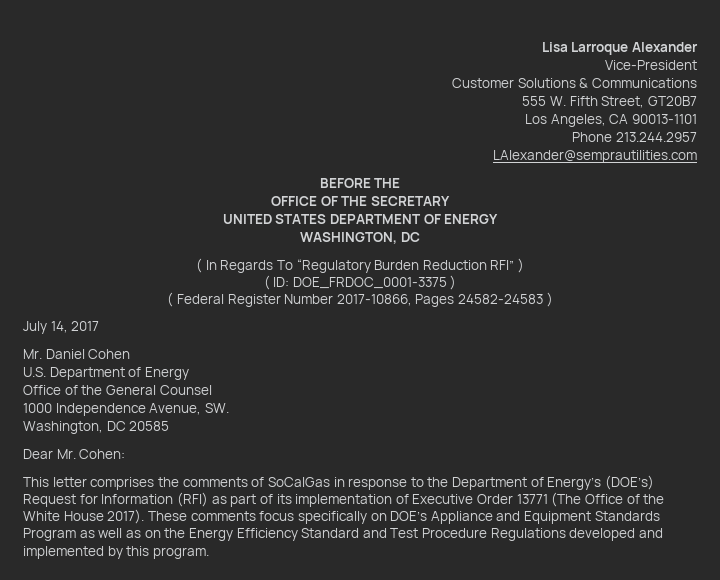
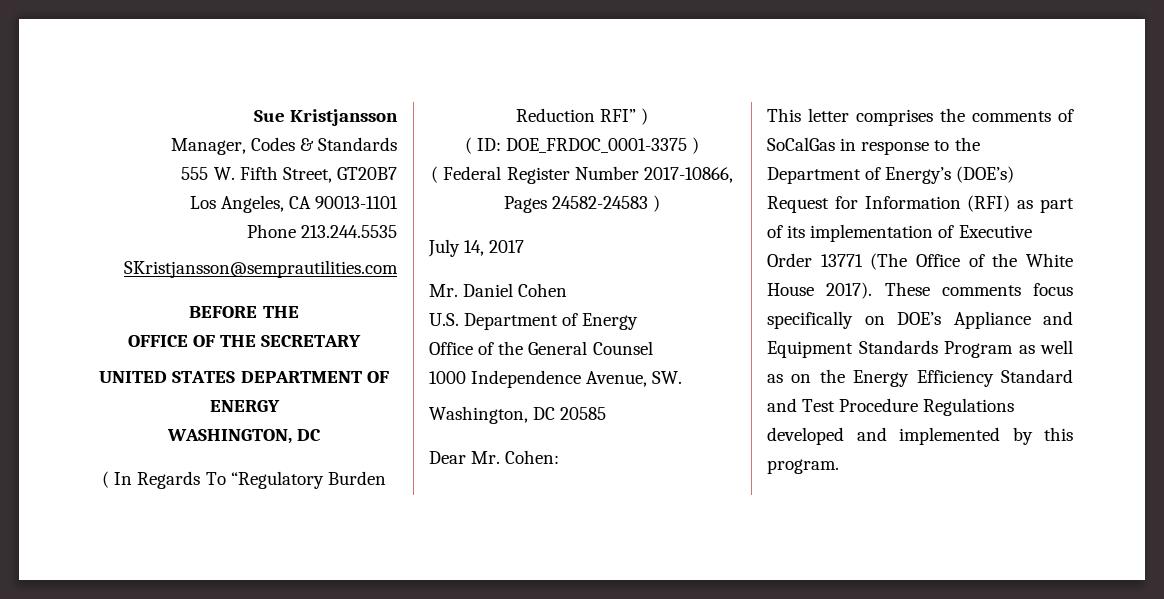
- Lisa Larroque Alexander
- Vice-President
- Customer Solutions & Communications
+ Sue Kristjansson
+ Manager, Codes & Standards
- Phone 213.244.2957
- LAlexander@semprautilities.com
+ Phone 213.244.5535
+ SKristjansson@semprautilities.com

